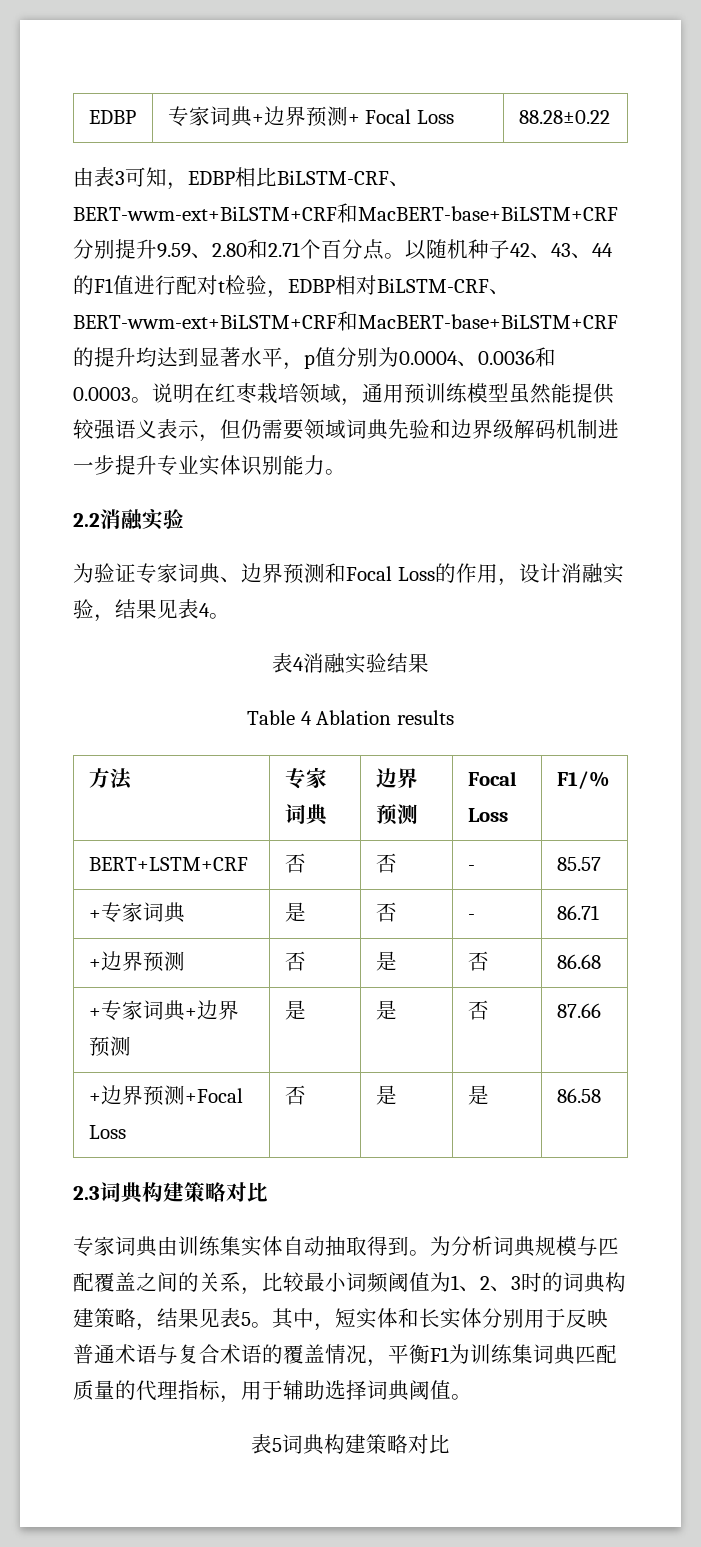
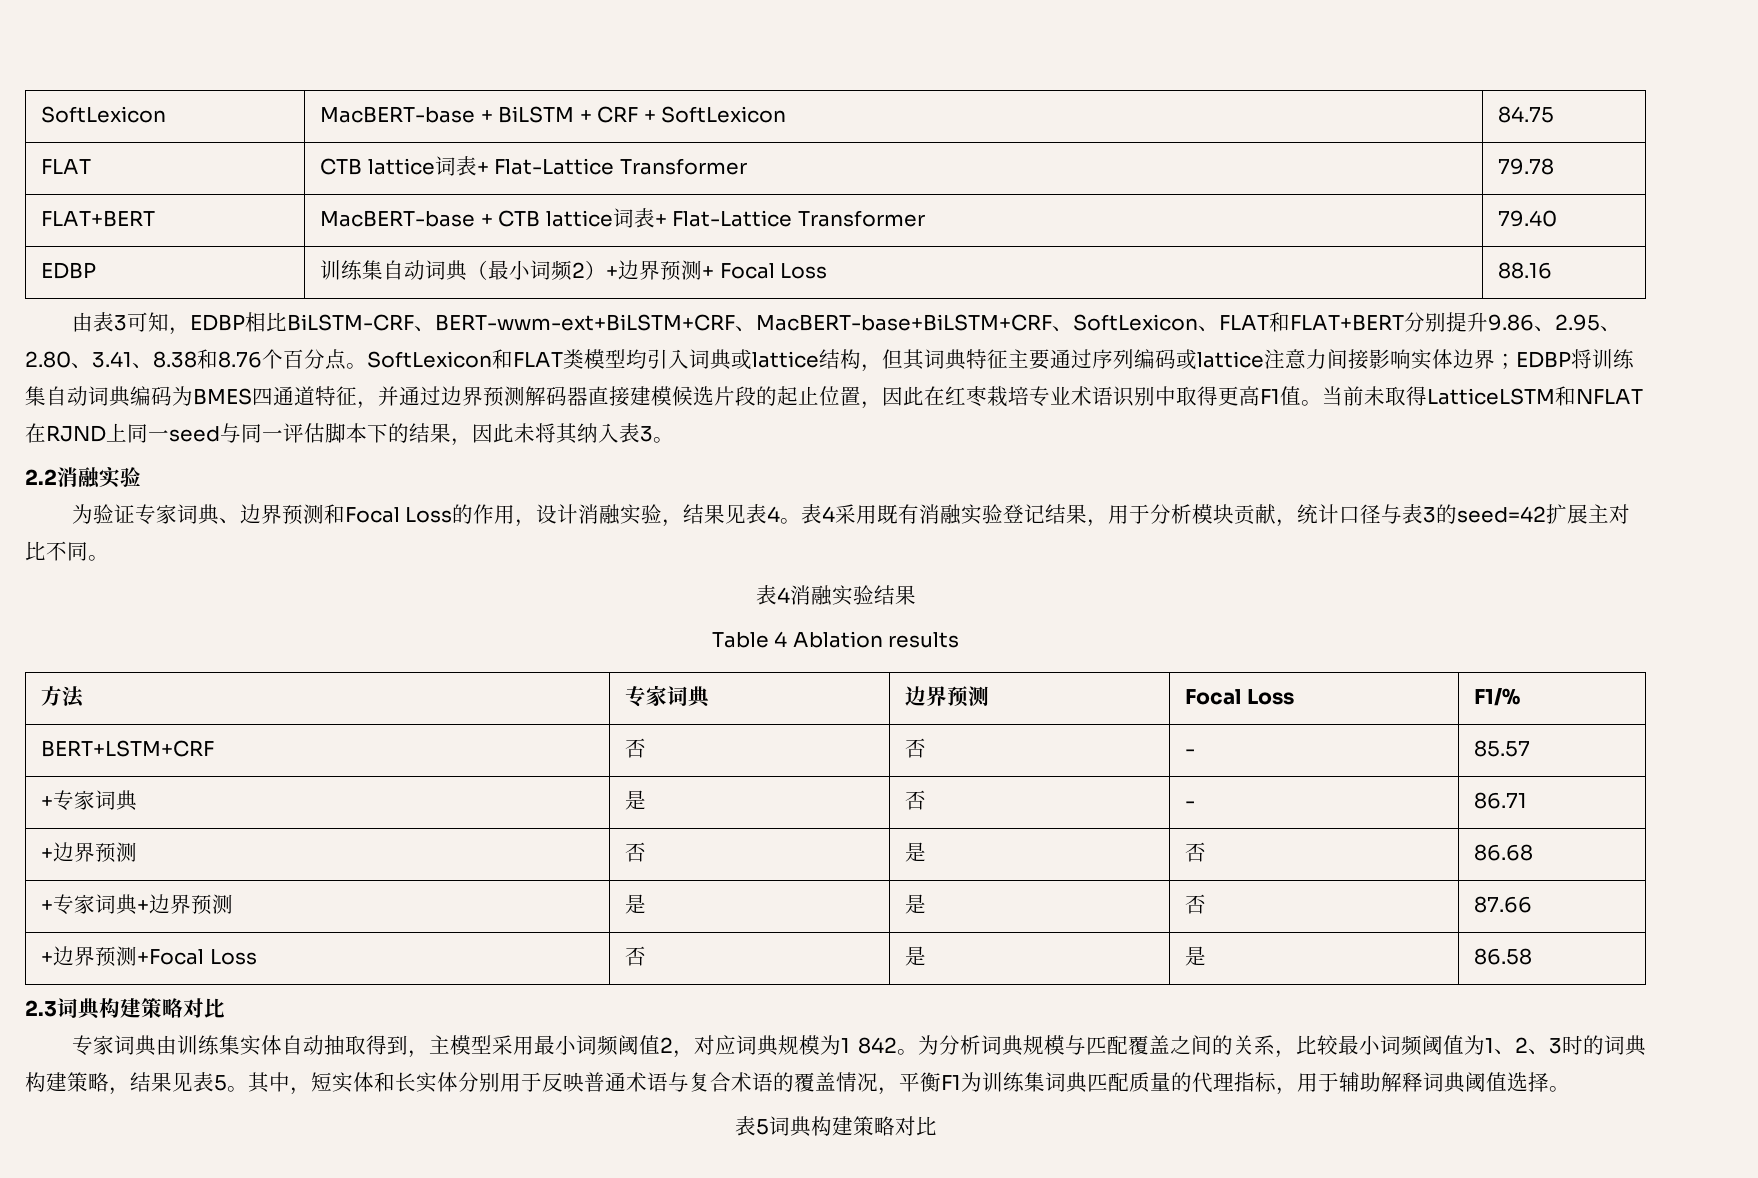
- EDBP | 专家词典+边界预测+ Focal Loss | 88.28±0.22
+ SoftLexicon | MacBERT-base + BiLSTM + CRF + SoftLexicon | 84.75
+ FLAT | CTB lattice词表+ Flat-Lattice Transformer | 79.78
+ FLAT+BERT | MacBERT-base + CTB lattice词表+ Flat-Lattice Transformer | 79.40
+ EDBP | 训练集自动词典（最小词频2）+边界预测+ Focal Loss | 88.16
- 由表3可知，EDBP相比BiLSTM-CRF、BERT-wwm-ext+BiLSTM+CRF和MacBERT-base+BiLSTM+CRF分别提升9.59、2.80和2.71个百分点。以随机种子42、43、44的F1值进行配对t检验，EDBP相对BiLSTM-CRF、BERT-wwm-ext+BiLSTM+CRF和MacBERT-base+BiLSTM+CRF的提升均达到显著水平，p值分别为0.0004、0.0036和0.0003。说明在红枣栽培领域，通用预训练模型虽然能提供较强语义表示，但仍需要领域词典先验和边界级解码机制进一步提升专业实体识别能力。
+ 由表3可知，EDBP相比BiLSTM-CRF、BERT-wwm-ext+BiLSTM+CRF、MacBERT-base+BiLSTM+CRF、SoftLexicon、FLAT和FLAT+BERT分别提升9.86、2.95、2.80、3.41、8.38和8.76个百分点。SoftLexicon和FLAT类模型均引入词典或lattice结构，但其词典特征主要通过序列编码或lattice注意力间接影响实体边界；EDBP将训练集自动词典编码为BMES四通道特征，并通过边界预测解码器直接建模候选片段的起止位置，因此在红枣栽培专业术语识别中取得更高F1值。当前未取得LatticeLSTM和NFLAT在RJND上同一seed与同一评估脚本下的结果，因此未将其纳入表3。
+ 表4采用既有消融实验登记结果，用于分析模块贡献，统计口径与表3的seed=42扩展主对比不同。
- 专家词典由训练集实体自动抽取得到。
+ 专家词典由训练集实体自动抽取得到，主模型采用最小词频阈值2，对应词典规模为1 842。
- 其中，短实体和长实体分别用于反映普通术语与复合术语的覆盖情况，平衡F1为训练集词典匹配质量的代理指标，用于辅助选择词典阈值。
+ 其中，短实体和长实体分别用于反映普通术语与复合术语的覆盖情况，平衡F1为训练集词典匹配质量的代理指标，用于辅助解释词典阈值选择。

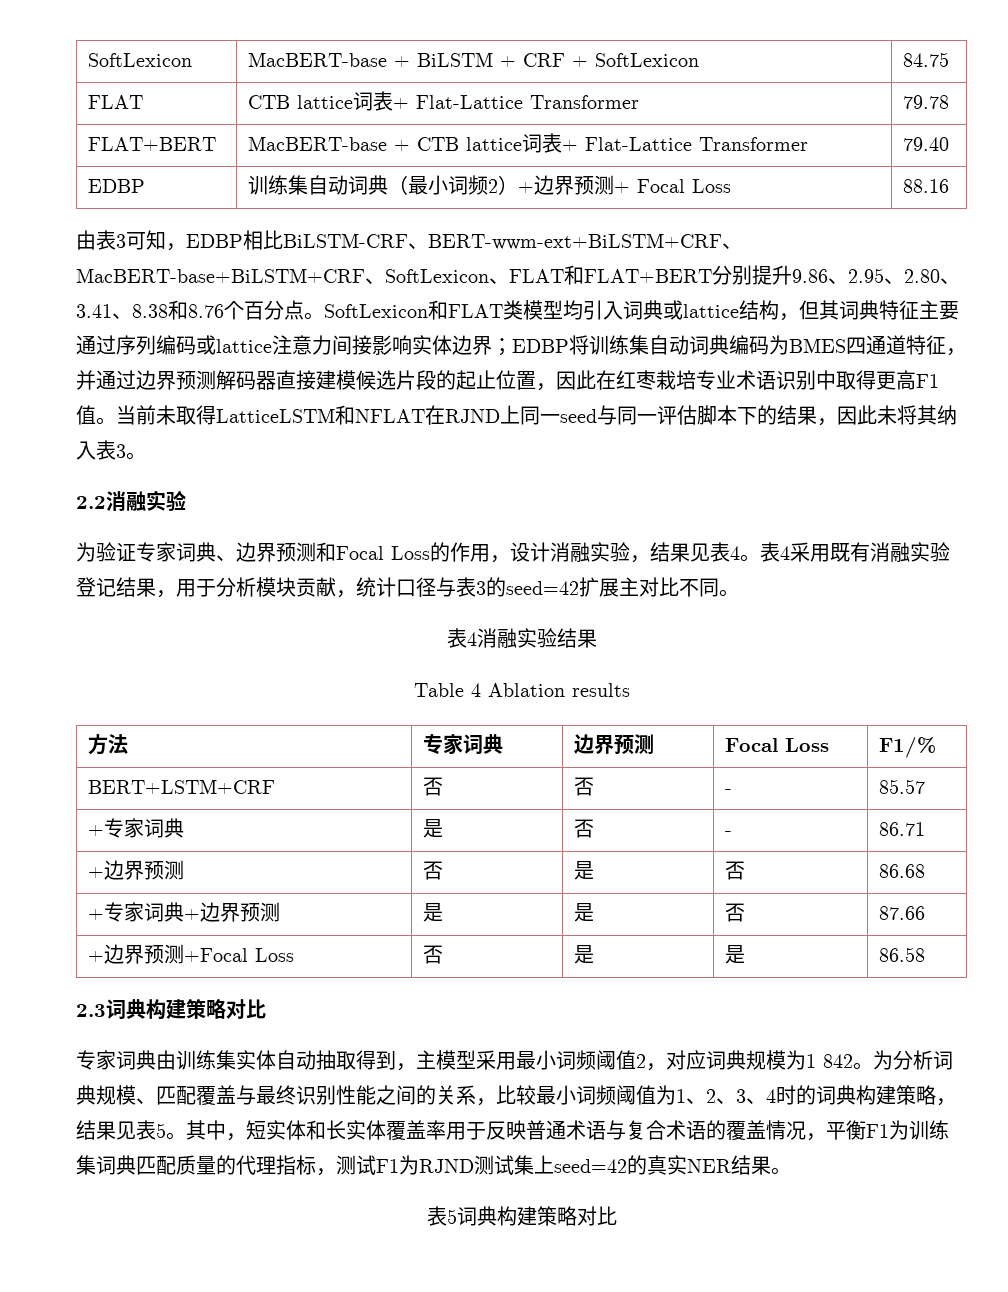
- 为分析词典规模与匹配覆盖之间的关系，比较最小词频阈值为1、2、3时的词典构建策略，结果见表5。
+ 为分析词典规模、匹配覆盖与最终识别性能之间的关系，比较最小词频阈值为1、2、3、4时的词典构建策略，结果见表5。
- 其中，短实体和长实体分别用于反映普通术语与复合术语的覆盖情况，平衡F1为训练集词典匹配质量的代理指标，用于辅助解释词典阈值选择。
+ 其中，短实体和长实体覆盖率用于反映普通术语与复合术语的覆盖情况，平衡F1为训练集词典匹配质量的代理指标，测试F1为RJND测试集上seed=42的真实NER结果。

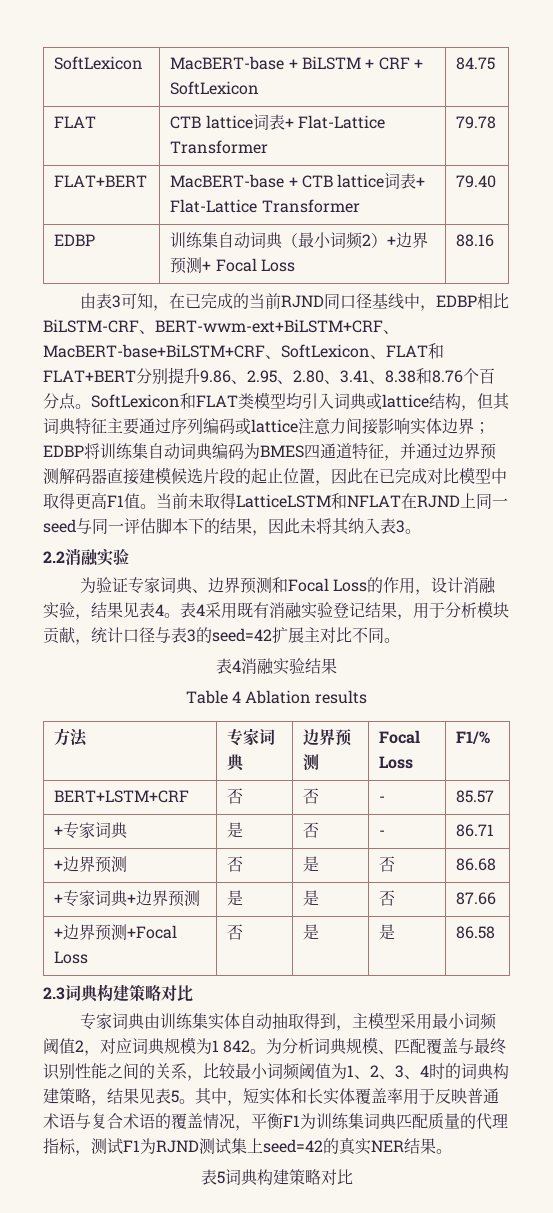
- 由表3可知，EDBP相比BiLSTM-CRF、BERT-wwm-ext+BiLSTM+CRF、MacBERT-base+BiLSTM+CRF、SoftLexicon、FLAT和FLAT+BERT分别提升9.86、2.95、2.80、3.41、8.38和8.76个百分点。
+ 由表3可知，在已完成的当前RJND同口径基线中，EDBP相比BiLSTM-CRF、BERT-wwm-ext+BiLSTM+CRF、MacBERT-base+BiLSTM+CRF、SoftLexicon、FLAT和FLAT+BERT分别提升9.86、2.95、2.80、3.41、8.38和8.76个百分点。
- SoftLexicon和FLAT类模型均引入词典或lattice结构，但其词典特征主要通过序列编码或lattice注意力间接影响实体边界；EDBP将训练集自动词典编码为BMES四通道特征，并通过边界预测解码器直接建模候选片段的起止位置，因此在红枣栽培专业术语识别中取得更高F1值。
+ SoftLexicon和FLAT类模型均引入词典或lattice结构，但其词典特征主要通过序列编码或lattice注意力间接影响实体边界；EDBP将训练集自动词典编码为BMES四通道特征，并通过边界预测解码器直接建模候选片段的起止位置，因此在已完成对比模型中取得更高F1值。

